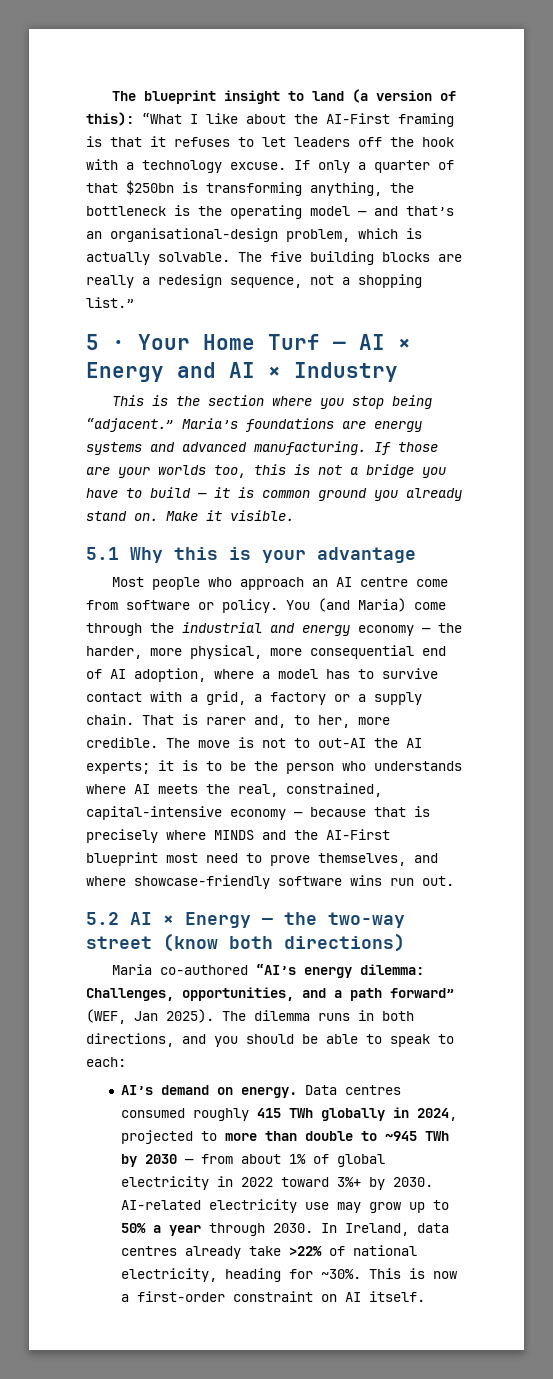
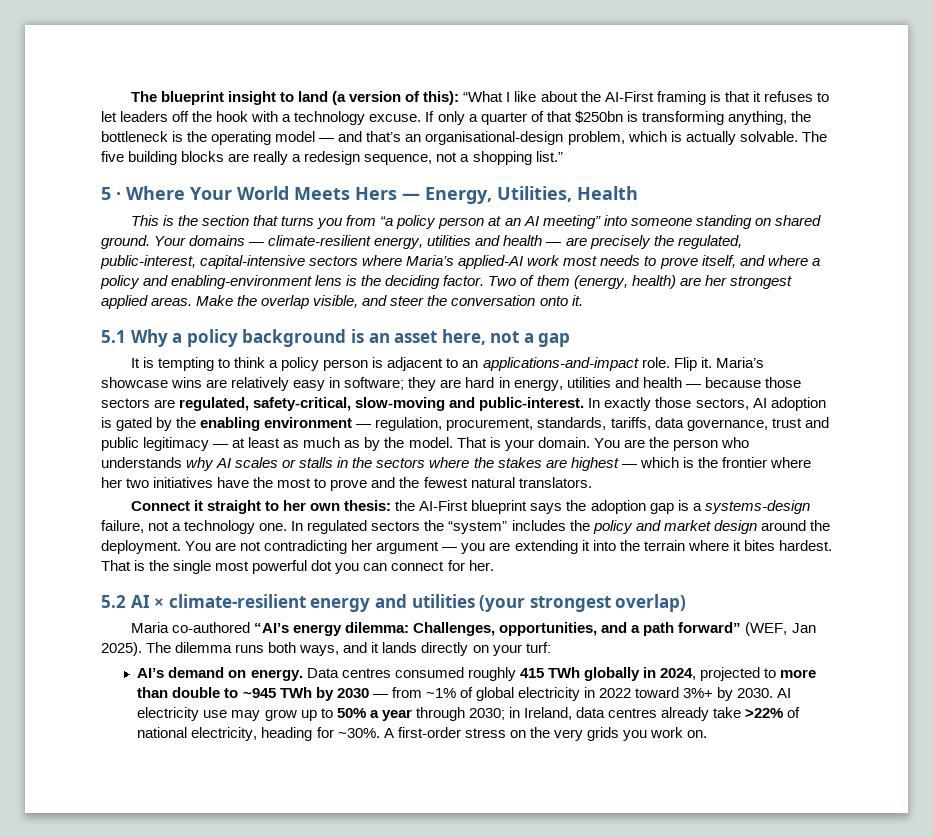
- 5 · Your Home Turf — AI × Energy and AI × Industry
- This is the section where you stop being “adjacent.” Maria’s foundations are energy systems and advanced manufacturing. If those are your worlds too, this is not a bridge you have to build — it is common ground you already stand on. Make it visible.
- 5.1 Why this is your advantage
- Most people who approach an AI centre come from software or policy. You (and Maria) come through the industrial and energy economy — the harder, more physical, more consequential end of AI adoption, where a model has to survive contact with a grid, a factory or a supply chain. That is rarer and, to her, more credible. The move is not to out-AI the AI experts; it is to be the person who understands where AI meets the real, constrained, capital-intensive economy — because that is precisely where MINDS and the AI-First blueprint most need to prove themselves, and where showcase-friendly software wins run out.
- 5.2 AI × Energy — the two-way street (know both directions)
+ 5 · Where Your World Meets Hers — Energy, Utilities, Health
+ This is the section that turns you from “a policy person at an AI meeting” into someone standing on shared ground. Your domains — climate-resilient energy, utilities and health — are precisely the regulated, public-interest, capital-intensive sectors where Maria’s applied-AI work most needs to prove itself, and where a policy and enabling-environment lens is the deciding factor. Two of them (energy, health) are her strongest applied areas. Make the overlap visible, and steer the conversation onto it.
+ 5.1 Why a policy background is an asset here, not a gap
+ It is tempting to think a policy person is adjacent to an applications-and-impact role. Flip it. Maria’s showcase wins are relatively easy in software; they are hard in energy, utilities and health — because those sectors are regulated, safety-critical, slow-moving and public-interest. In exactly those sectors, AI adoption is gated by the enabling environment — regulation, procurement, standards, tariffs, data governance, trust and public legitimacy — at least as much as by the model. That is your domain. You are the person who understands why AI scales or stalls in the sectors where the stakes are highest — which is the frontier where her two initiatives have the most to prove and the fewest natural translators.
+ Connect it straight to her own thesis: the AI-First blueprint says the adoption gap is a systems-design failure, not a technology one. In regulated sectors the “system” includes the policy and market design around the deployment. You are not contradicting her argument — you are extending it into the terrain where it bites hardest. That is the single most powerful dot you can connect for her.
+ 5.2 AI × climate-resilient energy and utilities (your strongest overlap)
- The dilemma runs in both directions, and you should be able to speak to each:
+ The dilemma runs both ways, and it lands directly on your turf:
- Data centres consumed roughly 415 TWh globally in 2024, projected to more than double to ~945 TWh by 2030 — from about 1% of global electricity in 2022 toward 3%+ by 2030.
+ Data centres consumed roughly 415 TWh globally in 2024, projected to more than double to ~945 TWh by 2030 — from ~1% of global electricity in 2022 toward 3%+ by 2030.
- AI-related electricity use may grow up to 50% a year through 2030. In Ireland, data centres already take >22% of national electricity, heading for ~30%.
+ AI electricity use may grow up to 50% a year through 2030; in Ireland, data centres already take >22% of national electricity, heading for ~30%.
- This is now a first-order constraint on AI itself.
+ A first-order stress on the very grids you work on.

